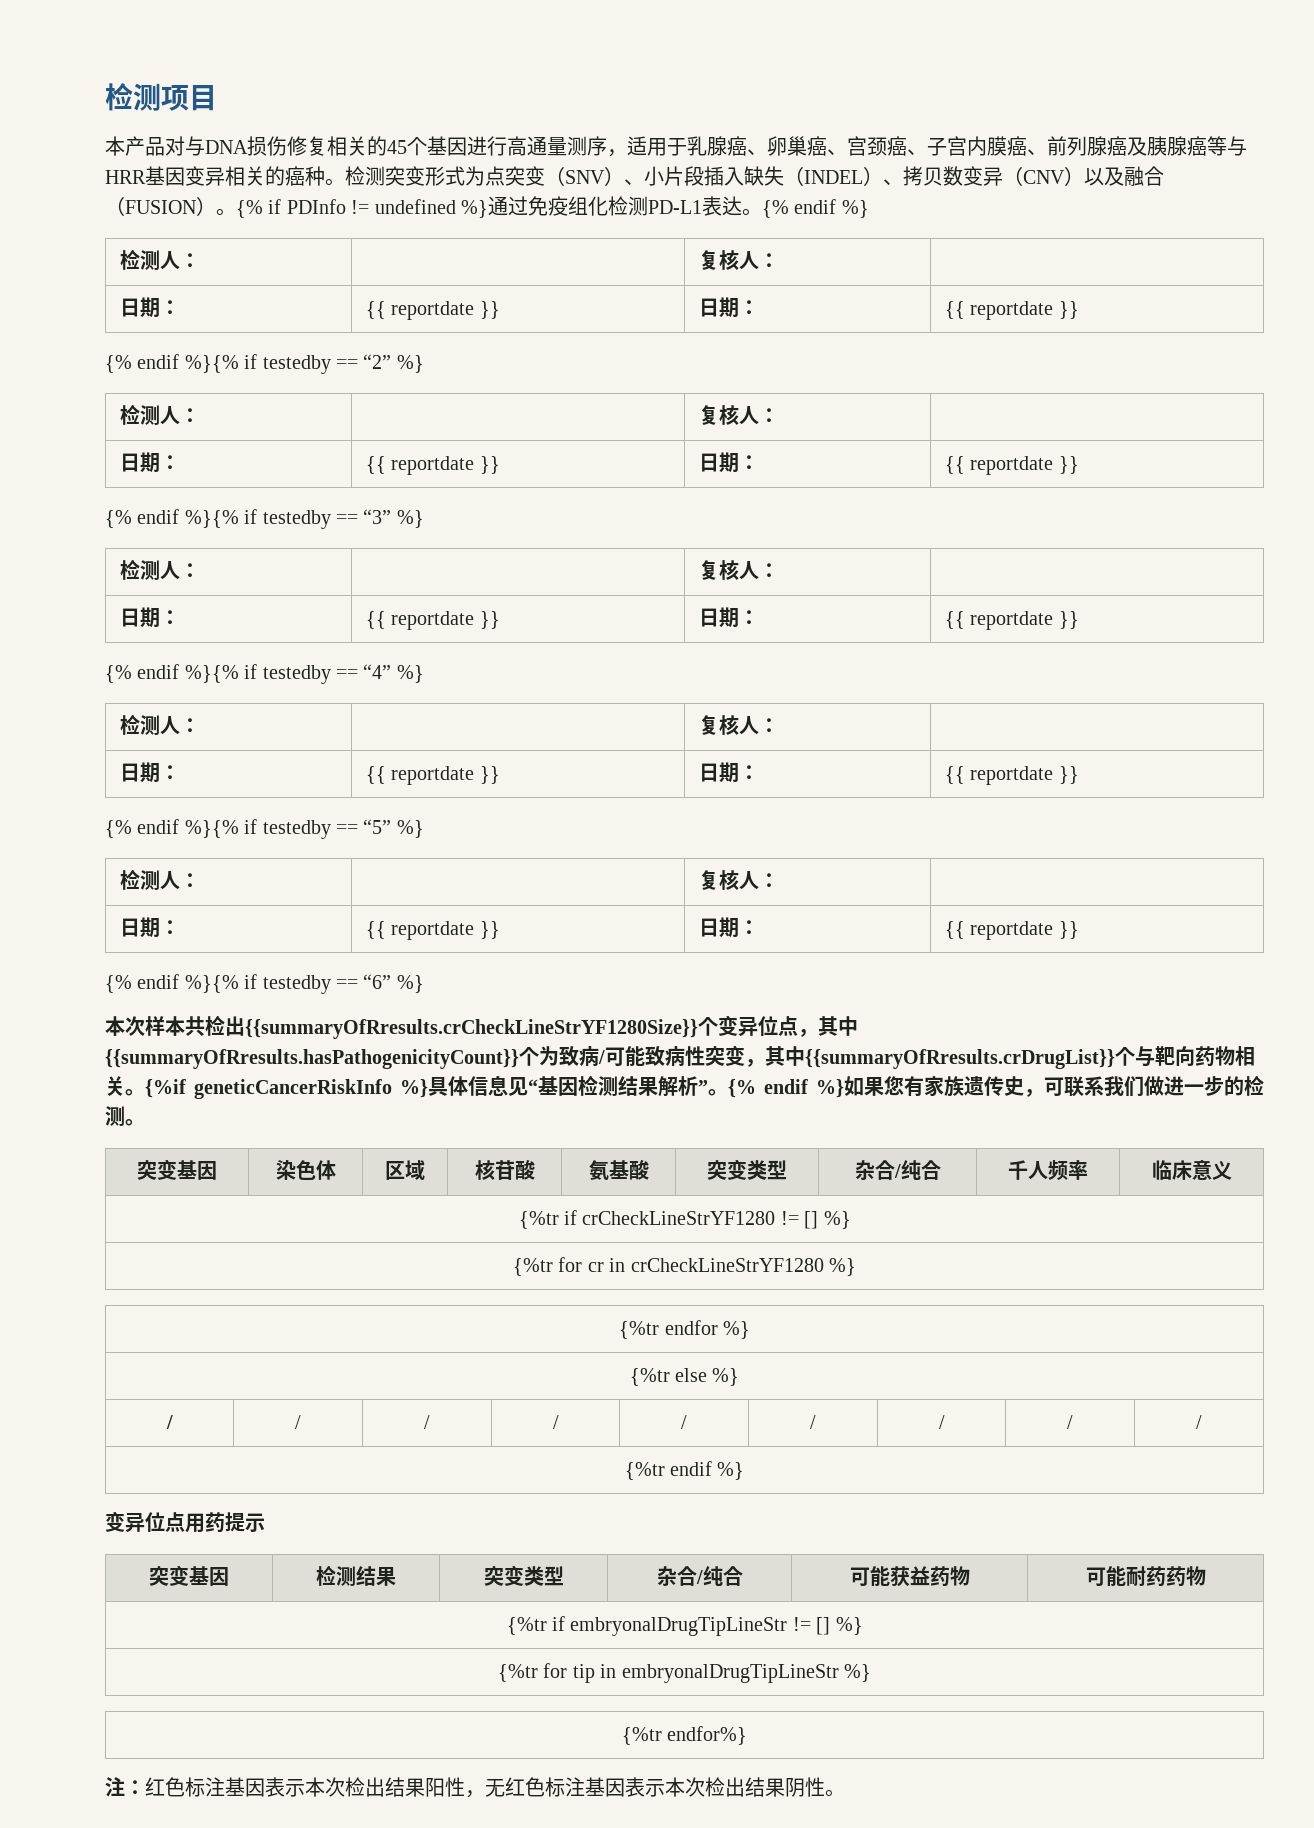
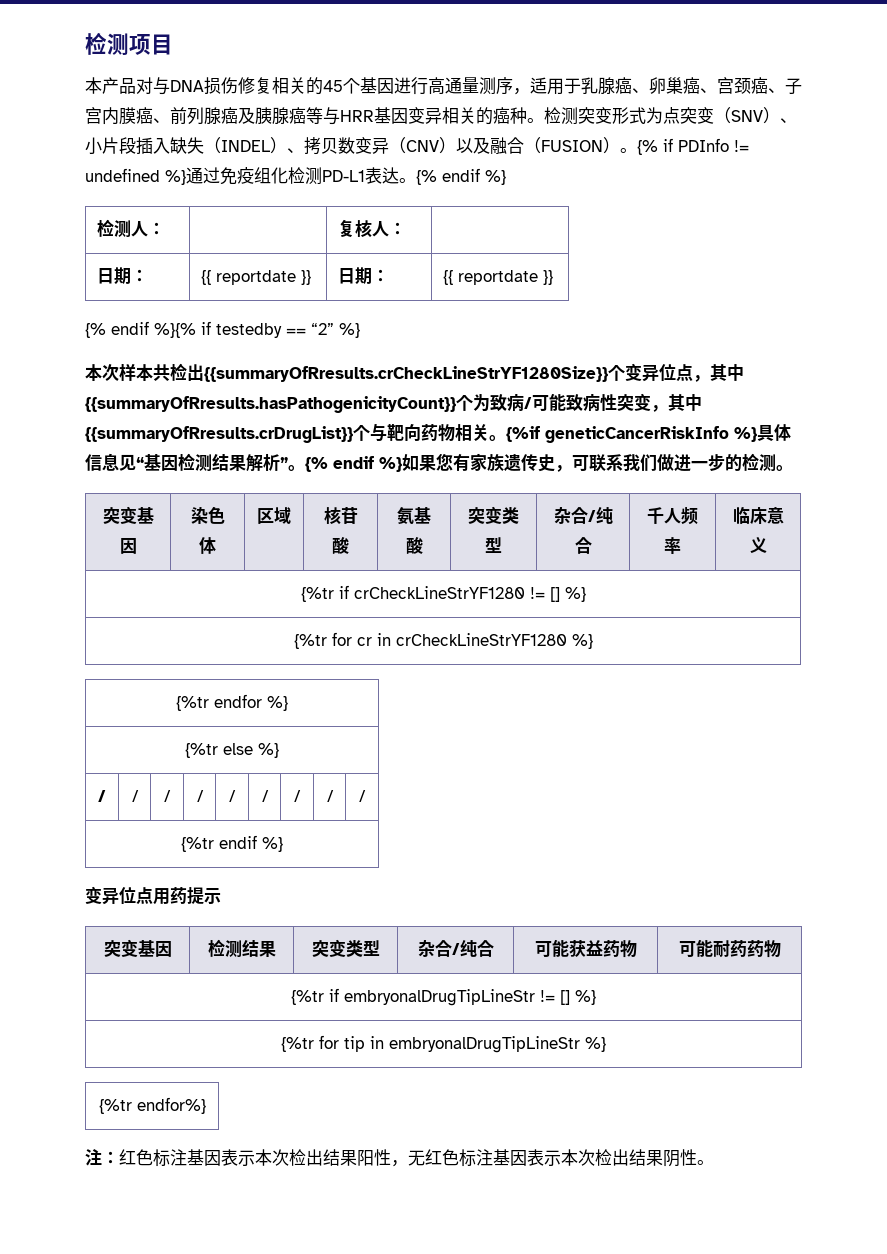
  {% endif %}{% if testedby == “2” %}
- 检测人： | | 复核人： |
- 日期： | {{ reportdate }} | 日期： | {{ reportdate }}
- {% endif %}{% if testedby == “3” %}
- 检测人： | | 复核人： |
- 日期： | {{ reportdate }} | 日期： | {{ reportdate }}
- {% endif %}{% if testedby == “4” %}
- 检测人： | | 复核人： |
- 日期： | {{ reportdate }} | 日期： | {{ reportdate }}
- {% endif %}{% if testedby == “5” %}
- 检测人： | | 复核人： |
- 日期： | {{ reportdate }} | 日期： | {{ reportdate }}
- {% endif %}{% if testedby == “6” %}

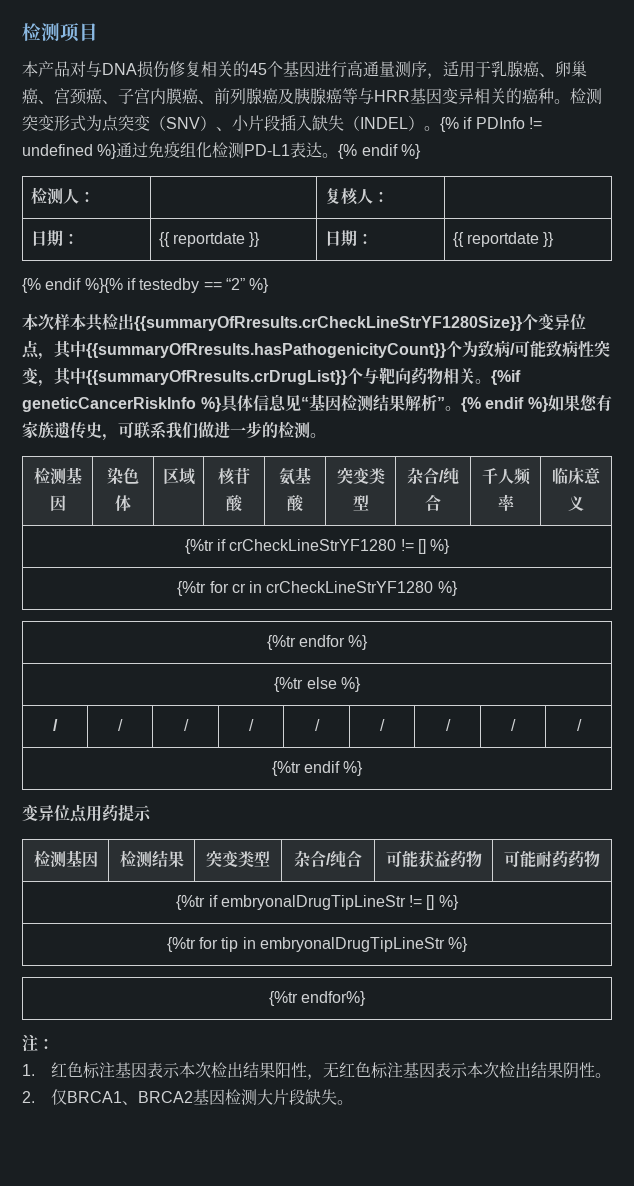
- 检测突变形式为点突变（SNV）、小片段插入缺失（INDEL）、拷贝数变异（CNV）以及融合（FUSION）。
+ 检测突变形式为点突变（SNV）、小片段插入缺失（INDEL）。
- 突变基因 | 染色体 | 区域 | 核苷酸 | 氨基酸 | 突变类型 | 杂合/纯合 | 千人频率 | 临床意义
+ 检测基因 | 染色体 | 区域 | 核苷酸 | 氨基酸 | 突变类型 | 杂合/纯合 | 千人频率 | 临床意义
- 突变基因 | 检测结果 | 突变类型 | 杂合/纯合 | 可能获益药物 | 可能耐药药物
+ 检测基因 | 检测结果 | 突变类型 | 杂合/纯合 | 可能获益药物 | 可能耐药药物
- 注：红色标注基因表示本次检出结果阳性，无红色标注基因表示本次检出结果阴性。
+ 注：
+ 1.红色标注基因表示本次检出结果阳性，无红色标注基因表示本次检出结果阴性。
+ 2.仅BRCA1、BRCA2基因检测大片段缺失。

